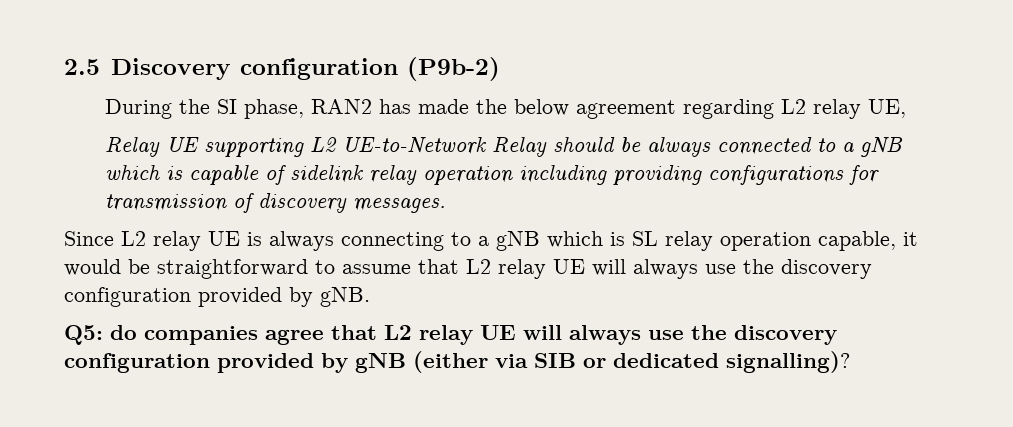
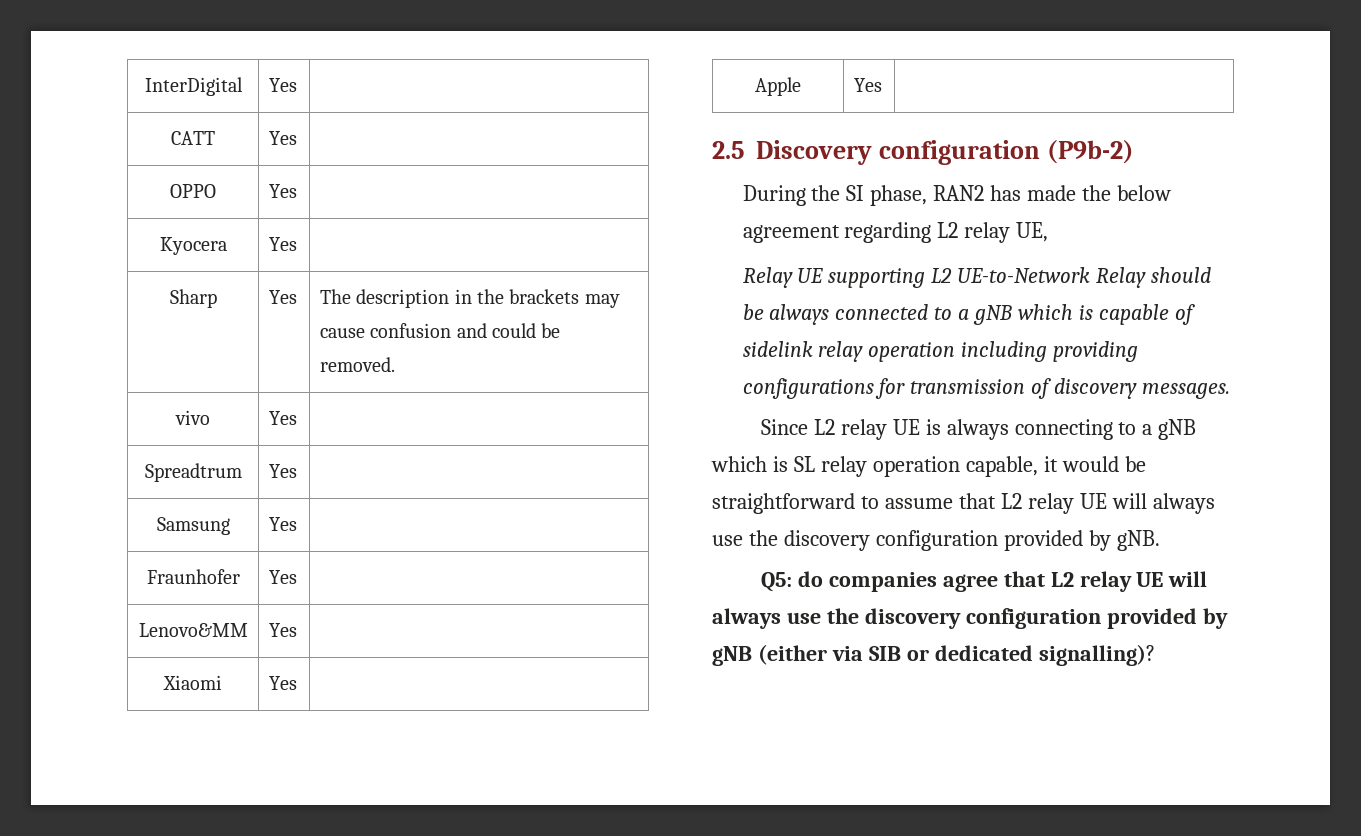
+ InterDigital | Yes |
+ CATT | Yes |
+ OPPO | Yes |
+ Kyocera | Yes |
+ Sharp | Yes | The description in the brackets may cause confusion and could be removed.
+ vivo | Yes |
+ Spreadtrum | Yes |
+ Samsung | Yes |
+ Fraunhofer | Yes |
+ Lenovo&MM | Yes |
+ Xiaomi | Yes |
+ Apple | Yes |

